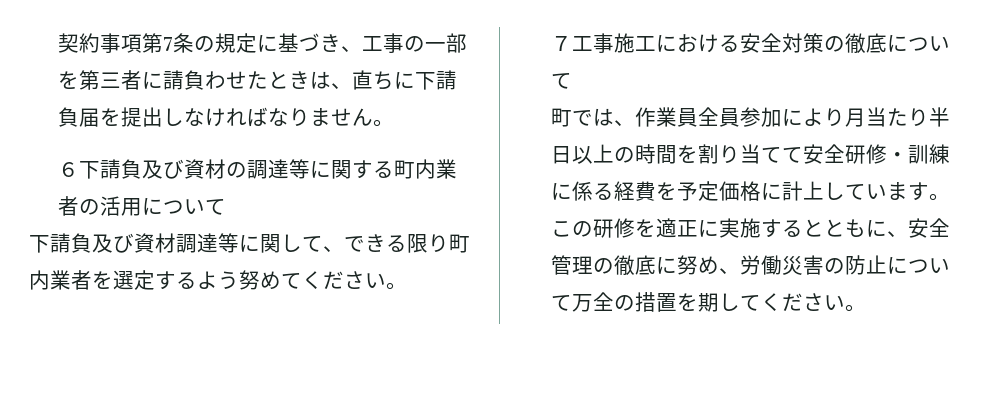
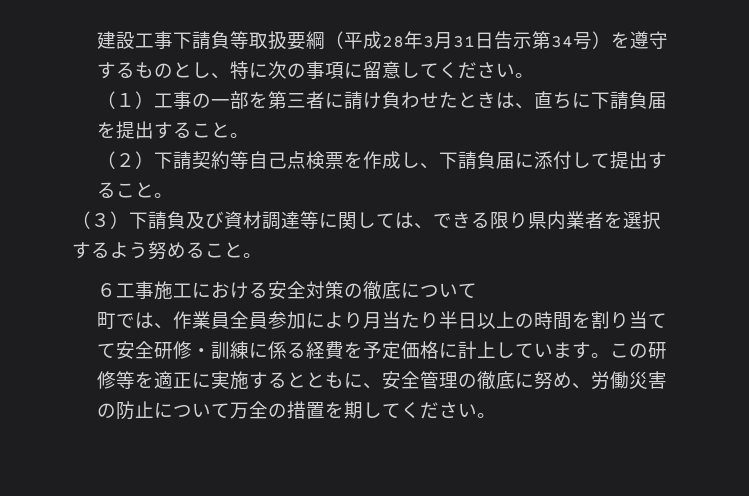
- 契約事項第7条の規定に基づき、工事の一部を第三者に請負わせたときは、直ちに下請負届を提出しなければなりません。
- ６下請負及び資材の調達等に関する町内業者の活用について
- 下請負及び資材調達等に関して、できる限り町内業者を選定するよう努めてください。
- ７工事施工における安全対策の徹底について
+ 建設工事下請負等取扱要綱（平成28年3月31日告示第34号）を遵守するものとし、特に次の事項に留意してください。
+ （１）工事の一部を第三者に請け負わせたときは、直ちに下請負届を提出すること。
+ （２）下請契約等自己点検票を作成し、下請負届に添付して提出すること。
+ （３）下請負及び資材調達等に関しては、できる限り県内業者を選択するよう努めること。
+ ６工事施工における安全対策の徹底について
- この研修を適正に実施するとともに、安全管理の徹底に努め、労働災害の防止について万全の措置を期してください。
+ この研修等を適正に実施するとともに、安全管理の徹底に努め、労働災害の防止について万全の措置を期してください。

